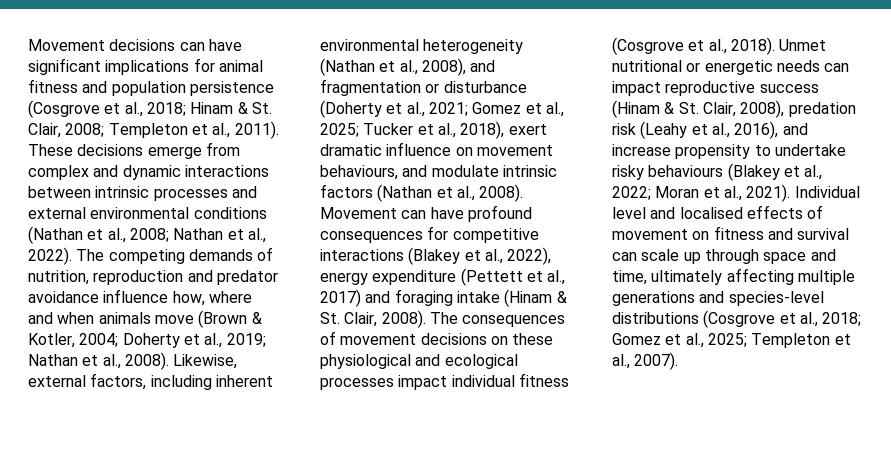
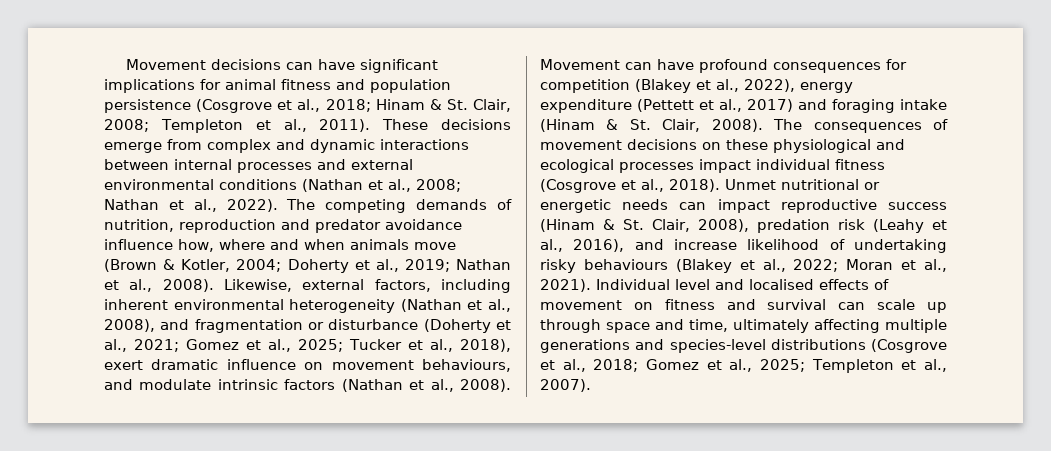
- These decisions emerge from complex and dynamic interactions between intrinsic processes and external environmental conditions (Nathan et al., 2008; Nathan et al., 2022).
+ These decisions emerge from complex and dynamic interactions between internal processes and external environmental conditions (Nathan et al., 2008; Nathan et al., 2022).
- Movement can have profound consequences for competitive interactions (Blakey et al., 2022), energy expenditure (Pettett et al., 2017) and foraging intake (Hinam & St. Clair, 2008).
+ Movement can have profound consequences for competition (Blakey et al., 2022), energy expenditure (Pettett et al., 2017) and foraging intake (Hinam & St. Clair, 2008).
- Unmet nutritional or energetic needs can impact reproductive success (Hinam & St. Clair, 2008), predation risk (Leahy et al., 2016), and increase propensity to undertake risky behaviours (Blakey et al., 2022; Moran et al., 2021).
+ Unmet nutritional or energetic needs can impact reproductive success (Hinam & St. Clair, 2008), predation risk (Leahy et al., 2016), and increase likelihood of undertaking risky behaviours (Blakey et al., 2022; Moran et al., 2021).

